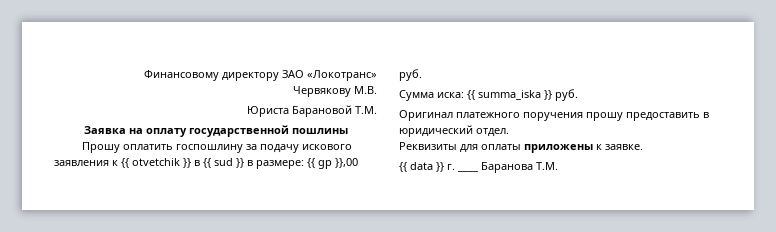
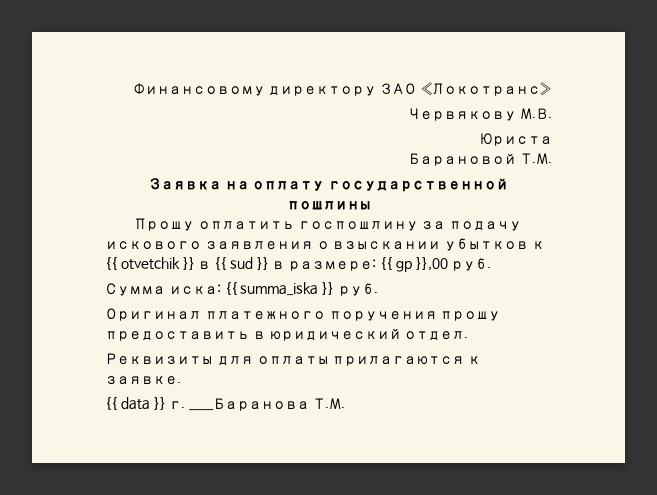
- Юриста Барановой Т.М.
+ Юриста
+ Барановой Т.М.
- Прошу оплатить госпошлину за подачу искового заявления к {{ otvetchik }} в {{ sud }} в размере: {{ gp }},00 руб.
+ Прошу оплатить госпошлину за подачу искового заявления о взыскании убытков к {{ otvetchik }} в {{ sud }} в размере: {{ gp }},00 руб.
- Реквизиты для оплаты приложены к заявке.
+ Реквизиты для оплаты прилагаются к заявке.
- {{ data }} г. ____ Баранова Т.М.
+ {{ data }} г. ____Баранова Т.М.

